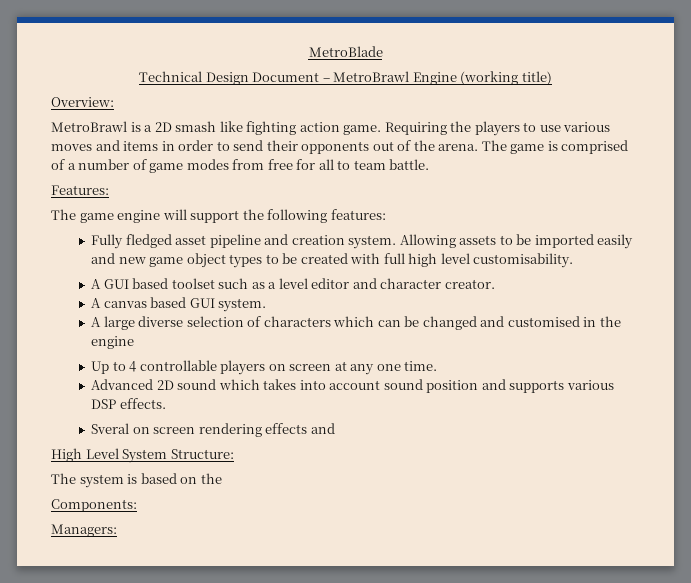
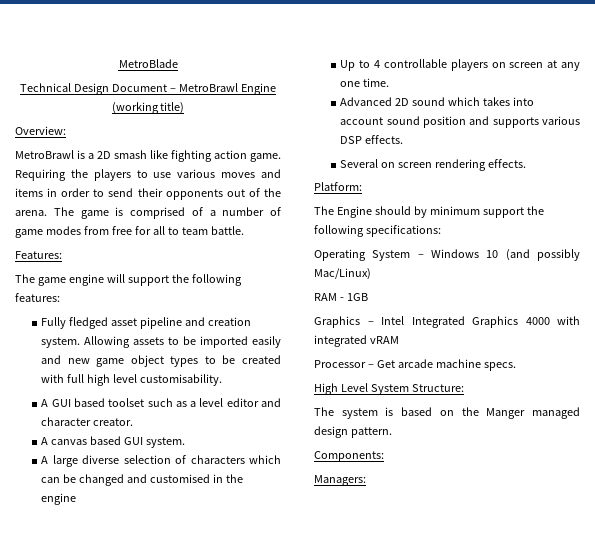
- Sveral on screen rendering effects and
+ Several on screen rendering effects.
+ Platform:
+ The Engine should by minimum support the following specifications:
+ Operating System – Windows 10 (and possibly Mac/Linux)
+ RAM - 1GB
+ Graphics – Intel Integrated Graphics 4000 with integrated vRAM
+ Processor – Get arcade machine specs.
- The system is based on the
+ The system is based on the Manger managed design pattern.

